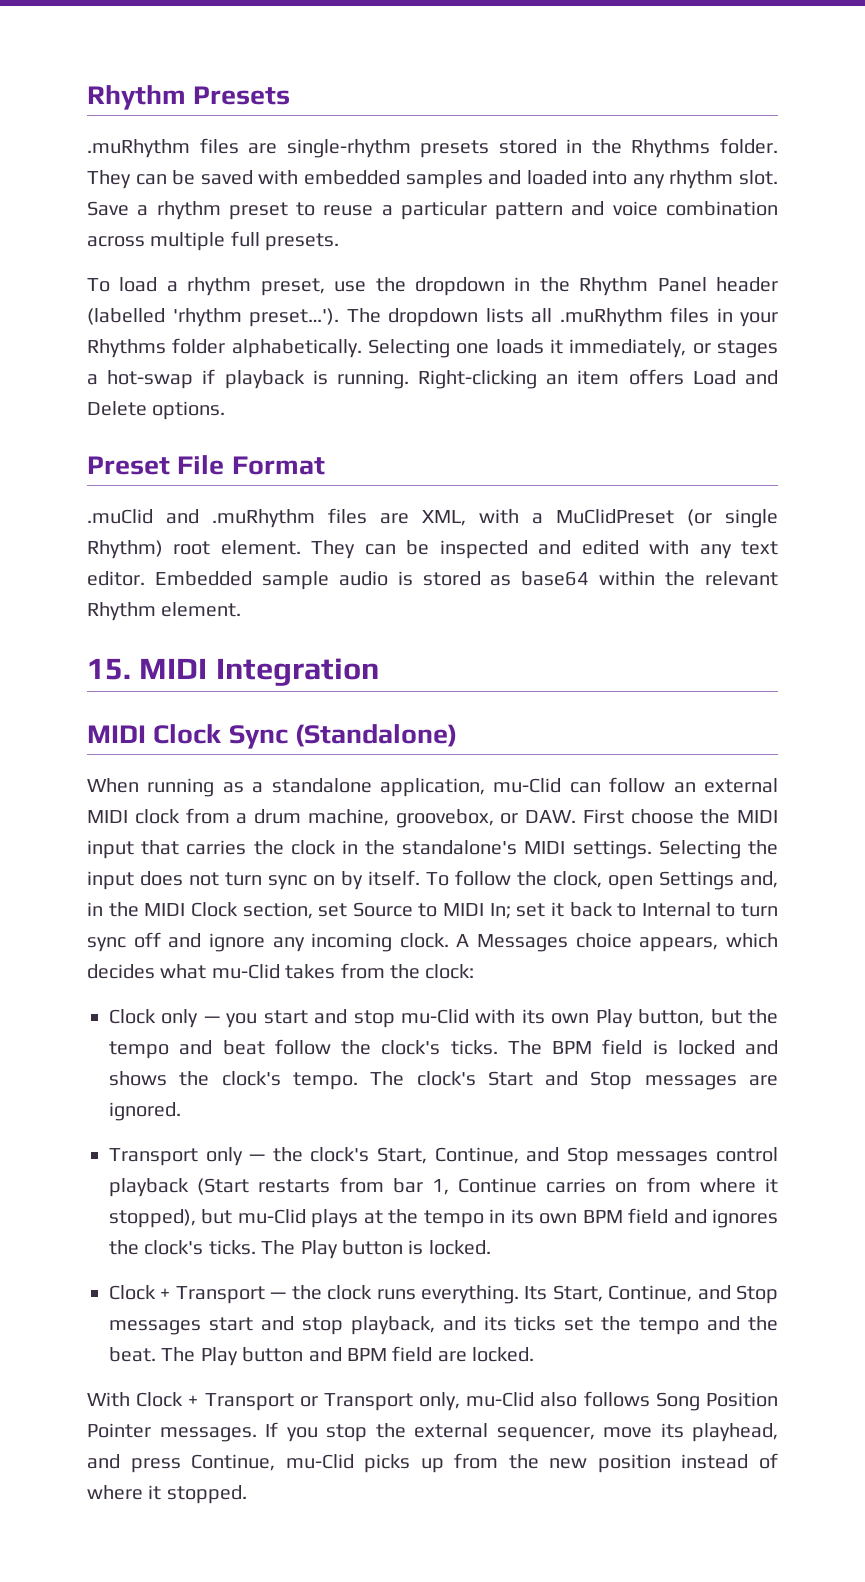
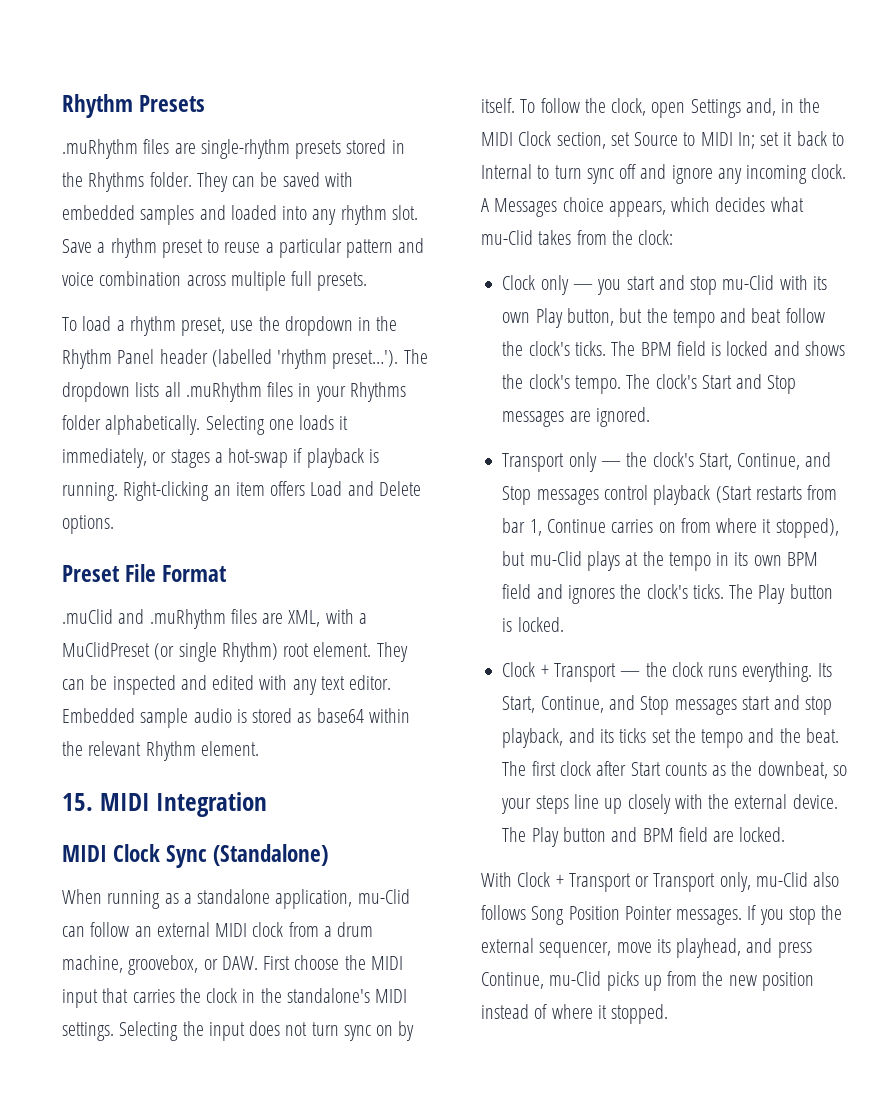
- The Play button and BPM field are locked.
+ The first clock after Start counts as the downbeat, so your steps line up closely with the external device. The Play button and BPM field are locked.

